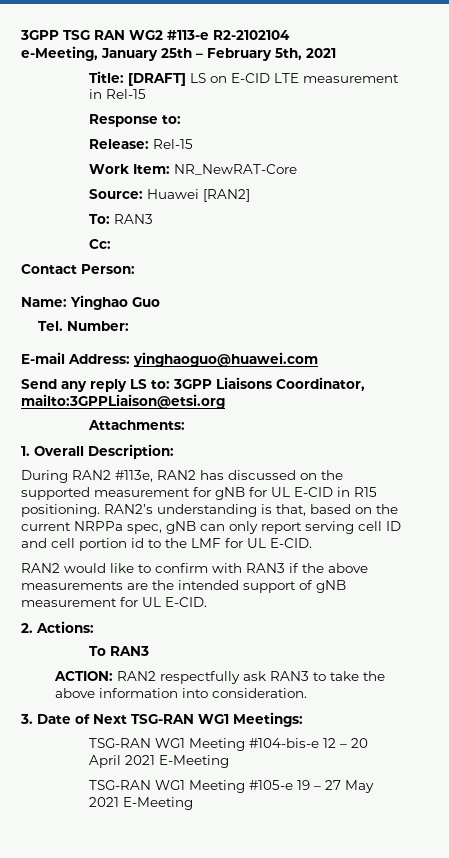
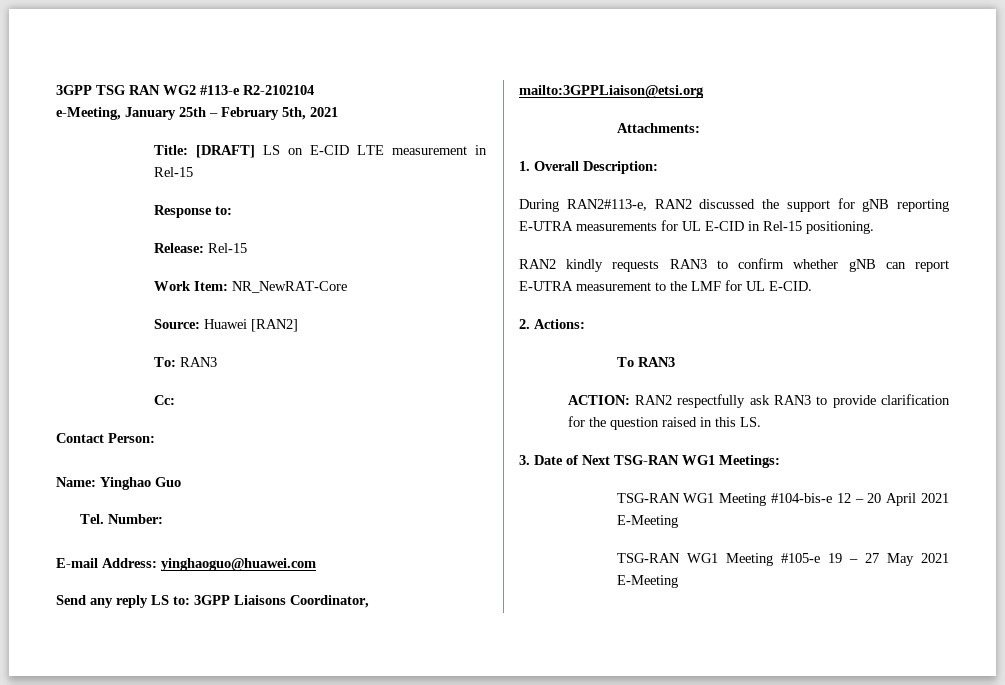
- During RAN2 #113e, RAN2 has discussed on the supported measurement for gNB for UL E-CID in R15 positioning. RAN2’s understanding is that, based on the current NRPPa spec, gNB can only report serving cell ID and cell portion id to the LMF for UL E-CID.
+ During RAN2#113-e, RAN2 discussed the support for gNB reporting E-UTRA measurements for UL E-CID in Rel-15 positioning.
+ RAN2 kindly requests RAN3 to confirm whether gNB can report E-UTRA measurement to the LMF for UL E-CID.
- RAN2 would like to confirm with RAN3 if the above measurements are the intended support of gNB measurement for UL E-CID.
- ACTION: RAN2 respectfully ask RAN3 to take the above information into consideration.
+ ACTION: RAN2 respectfully ask RAN3 to provide clarification for the question raised in this LS.

